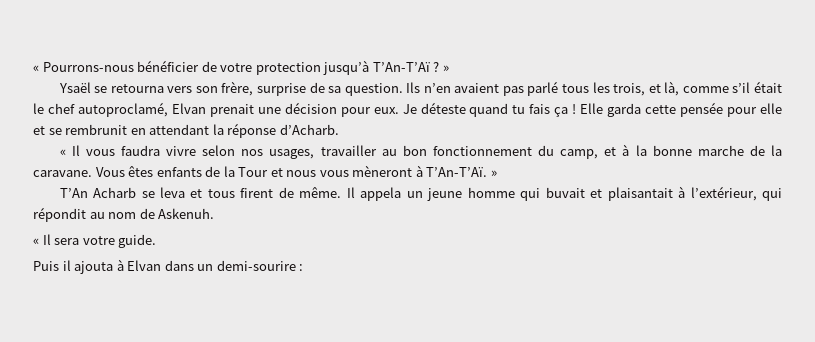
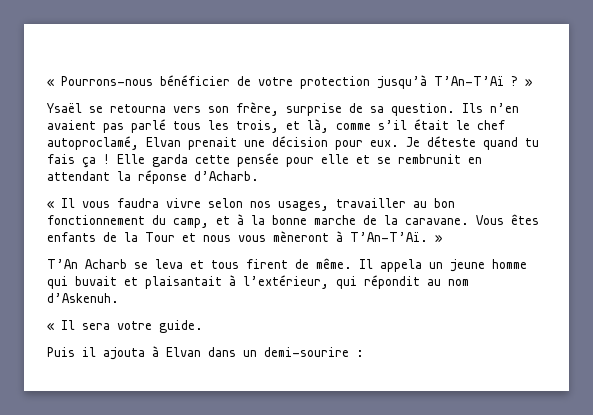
- Il appela un jeune homme qui buvait et plaisantait à l’extérieur, qui répondit au nom de Askenuh.
+ Il appela un jeune homme qui buvait et plaisantait à l’extérieur, qui répondit au nom d’Askenuh.

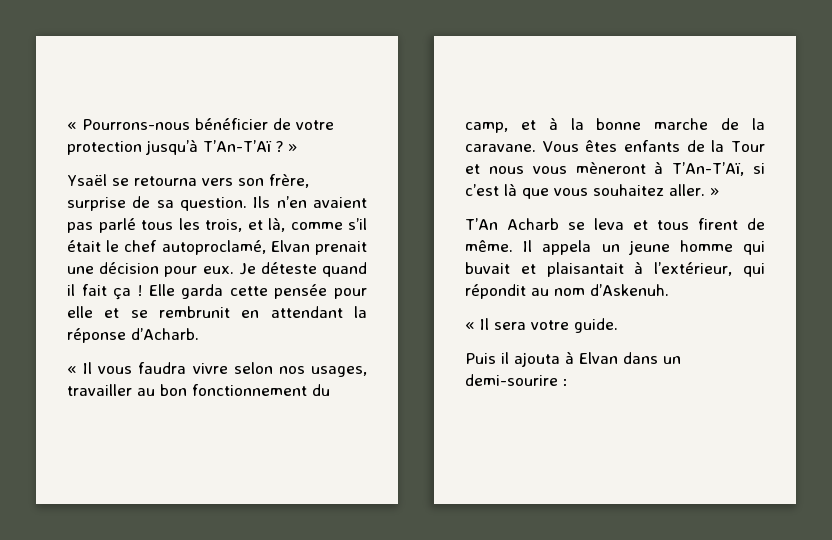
- Je déteste quand tu fais ça !
+ Je déteste quand il fait ça !
- Vous êtes enfants de la Tour et nous vous mèneront à T’An-T’Aï. »
+ Vous êtes enfants de la Tour et nous vous mèneront à T’An-T’Aï, si c’est là que vous souhaitez aller. »

